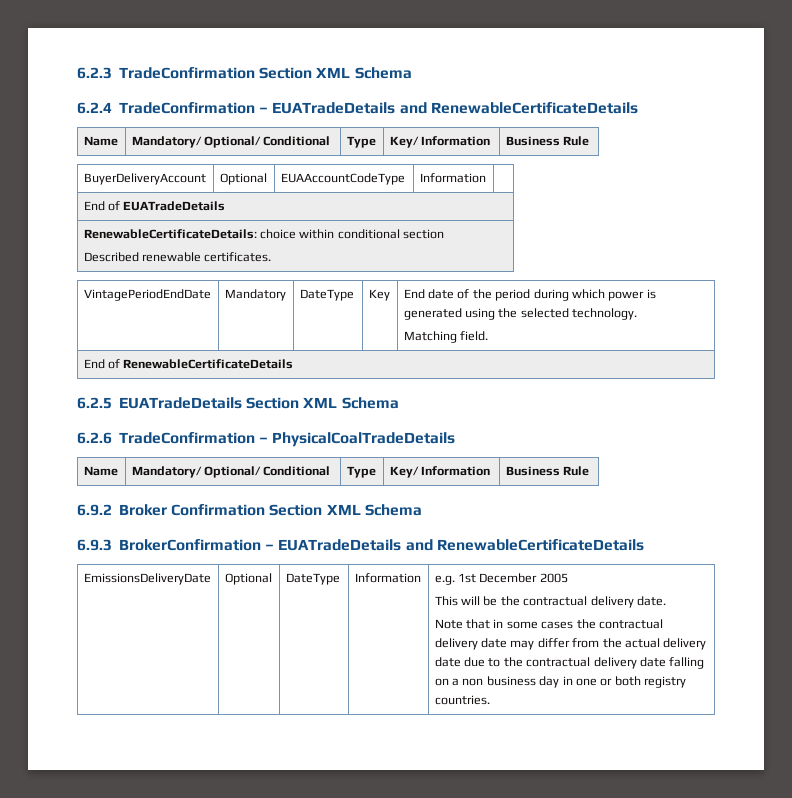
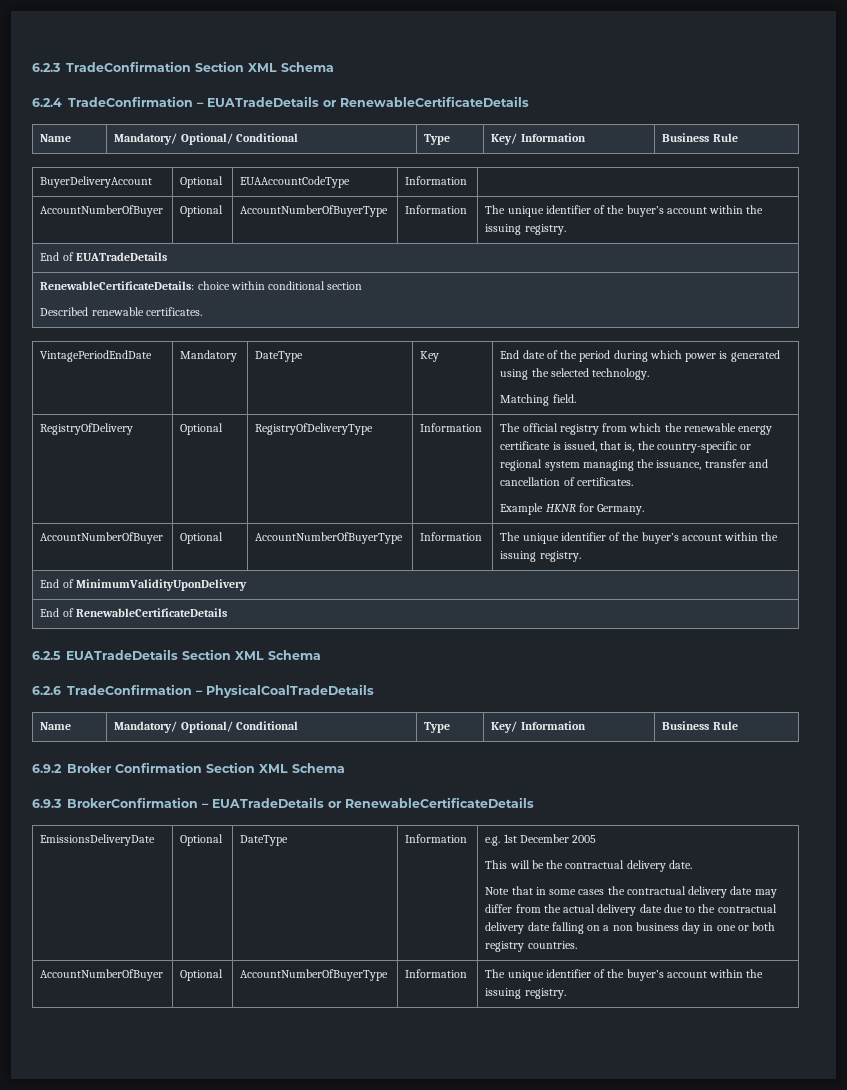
- 6.2.4 TradeConfirmation – EUATradeDetails and RenewableCertificateDetails
+ 6.2.4 TradeConfirmation – EUATradeDetails or RenewableCertificateDetails
  BuyerDeliveryAccount | Optional | EUAAccountCodeType | Information |
+ AccountNumberOfBuyer | Optional | AccountNumberOfBuyerType | Information | The unique identifier of the buyer’s account within the issuing registry.
+ RegistryOfDelivery | Optional | RegistryOfDeliveryType | Information | The official registry from which the renewable energy certificate is issued, that is, the country-specific or regional system managing the issuance, transfer and cancellation of certificates.
+ Example HKNR for Germany.
+ AccountNumberOfBuyer | Optional | AccountNumberOfBuyerType | Information | The unique identifier of the buyer’s account within the issuing registry.
+ End of MinimumValidityUponDelivery
- 6.9.3 BrokerConfirmation – EUATradeDetails and RenewableCertificateDetails
+ 6.9.3 BrokerConfirmation – EUATradeDetails or RenewableCertificateDetails
  Note that in some cases the contractual delivery date may differ from the actual delivery date due to the contractual delivery date falling on a non business day in one or both registry countries.
+ AccountNumberOfBuyer | Optional | AccountNumberOfBuyerType | Information | The unique identifier of the buyer’s account within the issuing registry.

